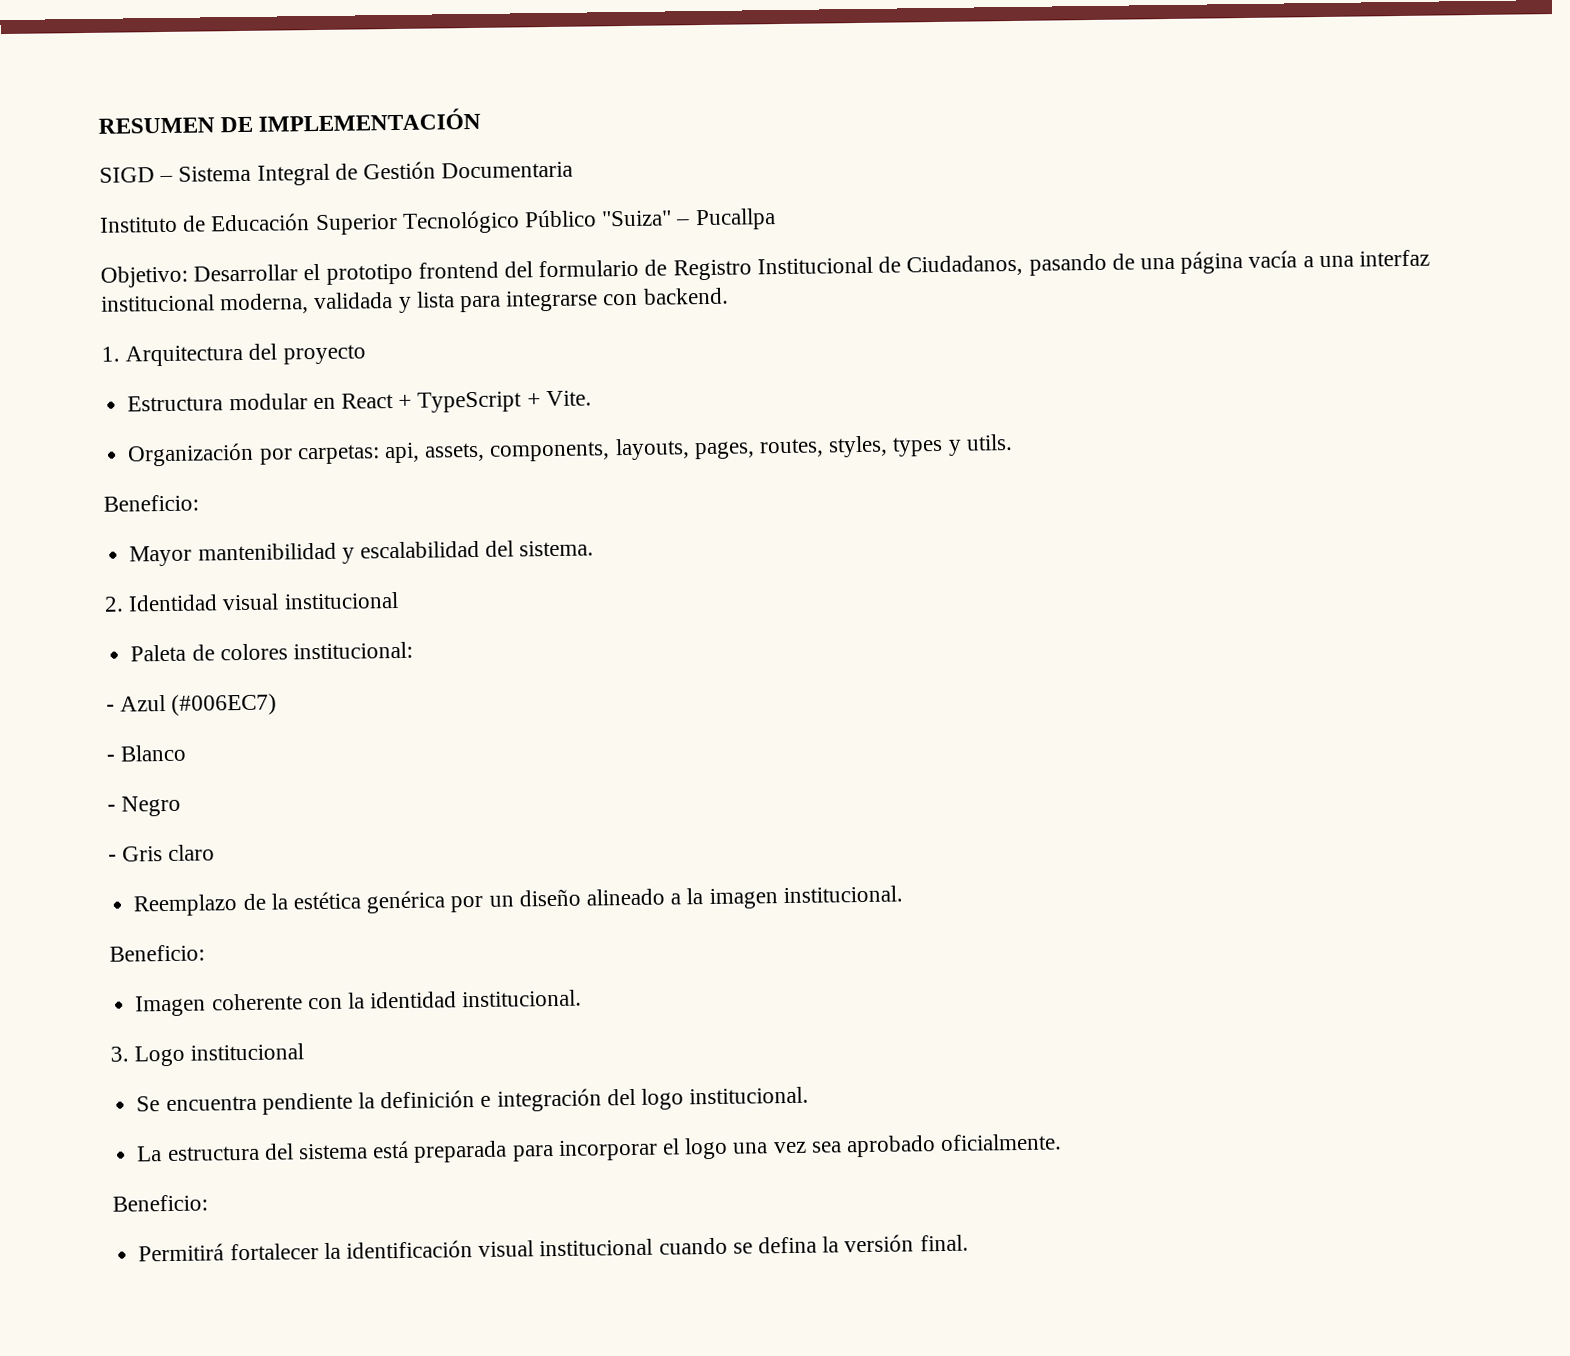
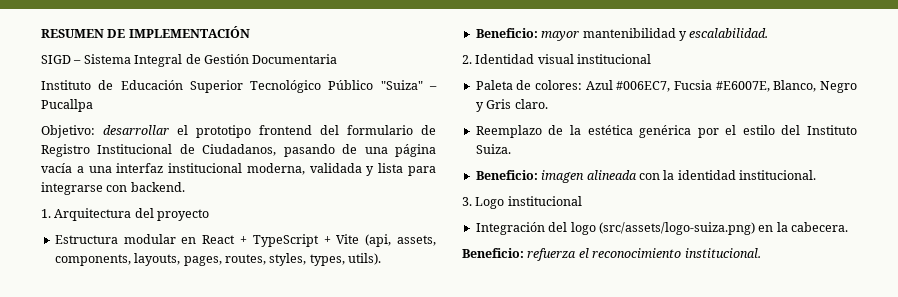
- Objetivo: Desarrollar el prototipo frontend del formulario de Registro Institucional de Ciudadanos, pasando de una página vacía a una interfaz institucional moderna, validada y lista para integrarse con backend.
+ Objetivo: desarrollar el prototipo frontend del formulario de Registro Institucional de Ciudadanos, pasando de una página vacía a una interfaz institucional moderna, validada y lista para integrarse con backend.
- Estructura modular en React + TypeScript + Vite.
- Organización por carpetas: api, assets, components, layouts, pages, routes, styles, types y utils.
- Beneficio:
- Mayor mantenibilidad y escalabilidad del sistema.
+ Estructura modular en React + TypeScript + Vite (api, assets, components, layouts, pages, routes, styles, types, utils).
+ Beneficio: mayor mantenibilidad y escalabilidad.
- Paleta de colores institucional:
- - Azul (#006EC7)
- - Blanco
- - Negro
- - Gris claro
+ Paleta de colores: Azul #006EC7, Fucsia #E6007E, Blanco, Negro y Gris claro.
- Reemplazo de la estética genérica por un diseño alineado a la imagen institucional.
- Beneficio:
- Imagen coherente con la identidad institucional.
+ Reemplazo de la estética genérica por el estilo del Instituto Suiza.
+ Beneficio: imagen alineada con la identidad institucional.
- Se encuentra pendiente la definición e integración del logo institucional.
- La estructura del sistema está preparada para incorporar el logo una vez sea aprobado oficialmente.
- Beneficio:
- Permitirá fortalecer la identificación visual institucional cuando se defina la versión final.
+ Integración del logo (src/assets/logo-suiza.png) en la cabecera.
+ Beneficio: refuerza el reconocimiento institucional.

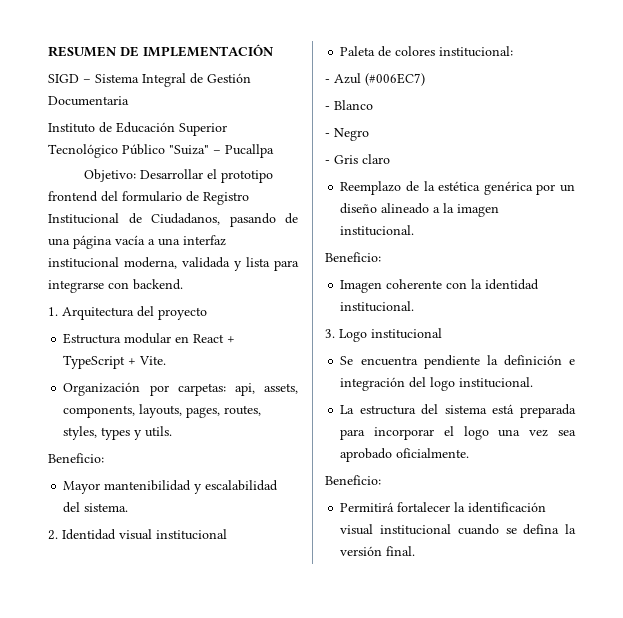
- Objetivo: desarrollar el prototipo frontend del formulario de Registro Institucional de Ciudadanos, pasando de una página vacía a una interfaz institucional moderna, validada y lista para integrarse con backend.
+ Objetivo: Desarrollar el prototipo frontend del formulario de Registro Institucional de Ciudadanos, pasando de una página vacía a una interfaz institucional moderna, validada y lista para integrarse con backend.
- Estructura modular en React + TypeScript + Vite (api, assets, components, layouts, pages, routes, styles, types, utils).
- Beneficio: mayor mantenibilidad y escalabilidad.
+ Estructura modular en React + TypeScript + Vite.
+ Organización por carpetas: api, assets, components, layouts, pages, routes, styles, types y utils.
+ Beneficio:
+ Mayor mantenibilidad y escalabilidad del sistema.
- Paleta de colores: Azul #006EC7, Fucsia #E6007E, Blanco, Negro y Gris claro.
+ Paleta de colores institucional:
+ - Azul (#006EC7)
+ - Blanco
+ - Negro
+ - Gris claro
- Reemplazo de la estética genérica por el estilo del Instituto Suiza.
- Beneficio: imagen alineada con la identidad institucional.
+ Reemplazo de la estética genérica por un diseño alineado a la imagen institucional.
+ Beneficio:
+ Imagen coherente con la identidad institucional.
- Integración del logo (src/assets/logo-suiza.png) en la cabecera.
- Beneficio: refuerza el reconocimiento institucional.
+ Se encuentra pendiente la definición e integración del logo institucional.
+ La estructura del sistema está preparada para incorporar el logo una vez sea aprobado oficialmente.
+ Beneficio:
+ Permitirá fortalecer la identificación visual institucional cuando se defina la versión final.

